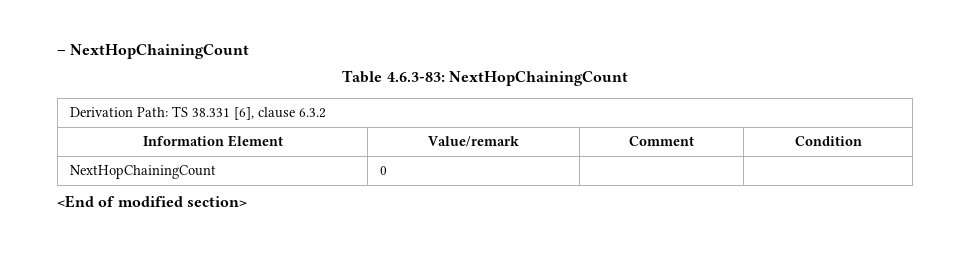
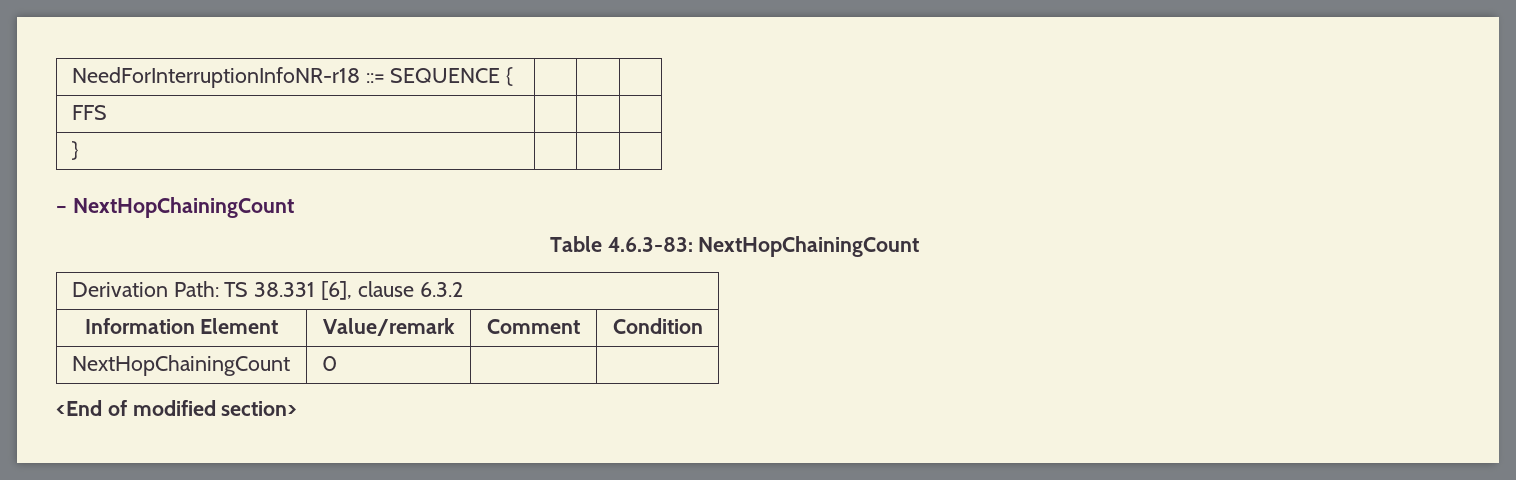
+ NeedForInterruptionInfoNR-r18 ::= SEQUENCE { | | |
+ FFS | | |
+ } | | |

